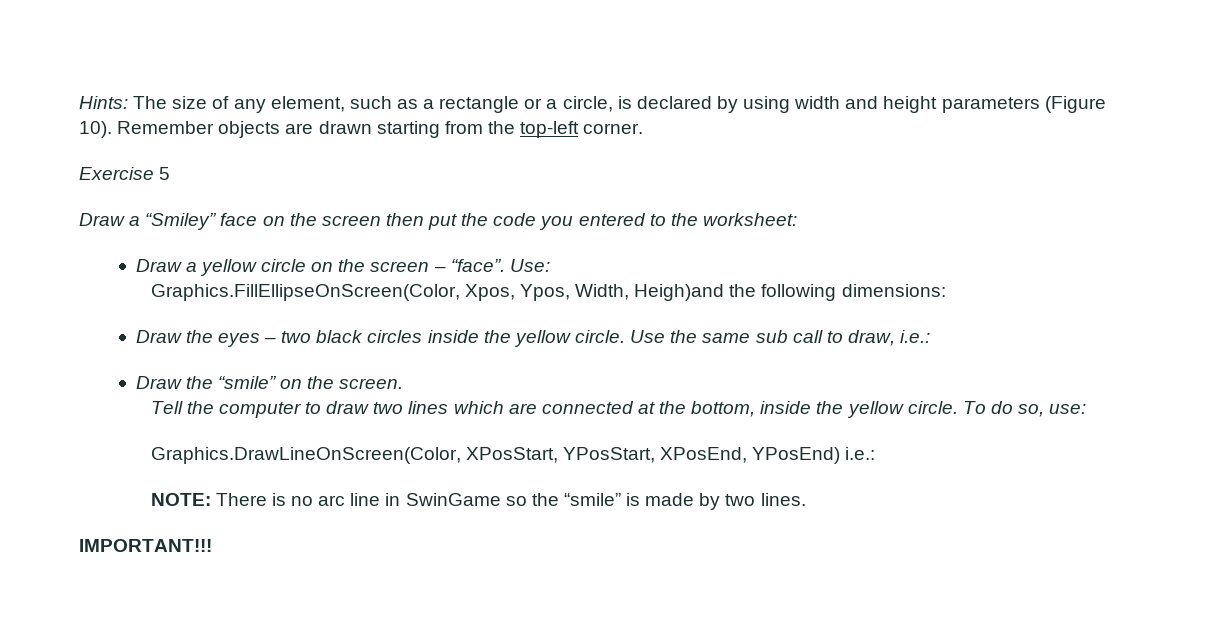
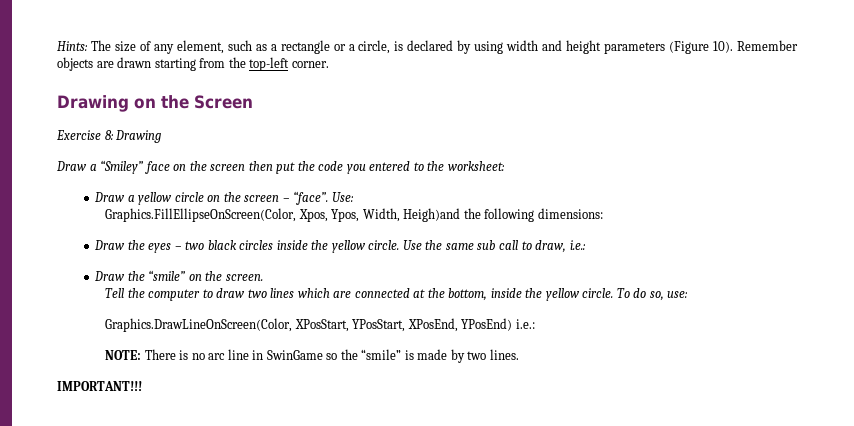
+ Drawing on the Screen
- Exercise 5
+ Exercise 8: Drawing

